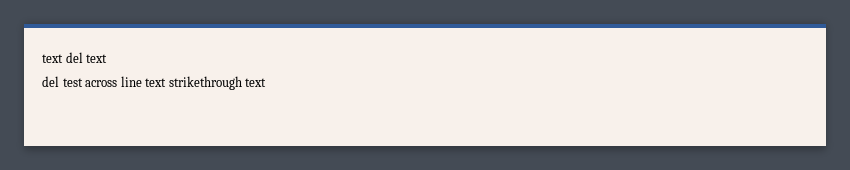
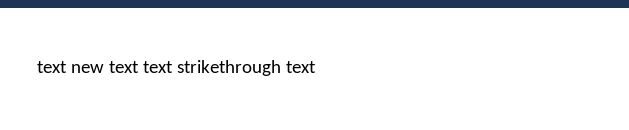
- text del text
- del test across line text strikethrough text
+ text new text text strikethrough text

